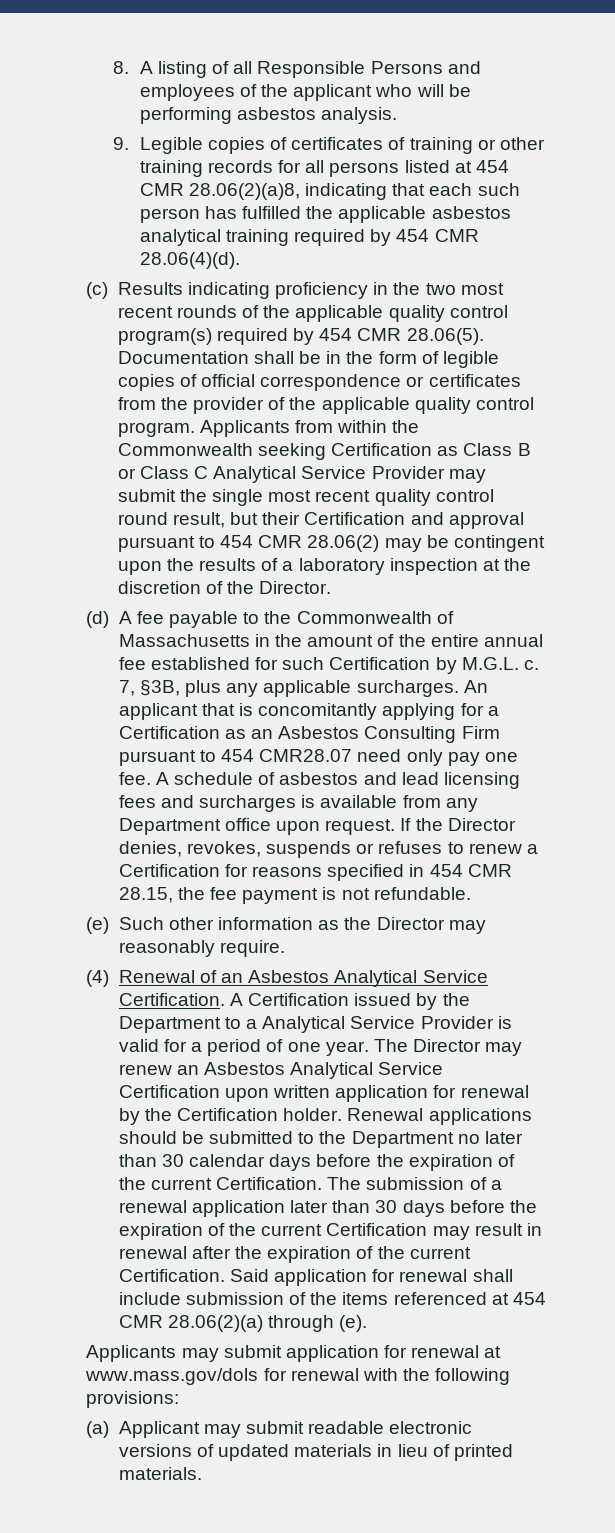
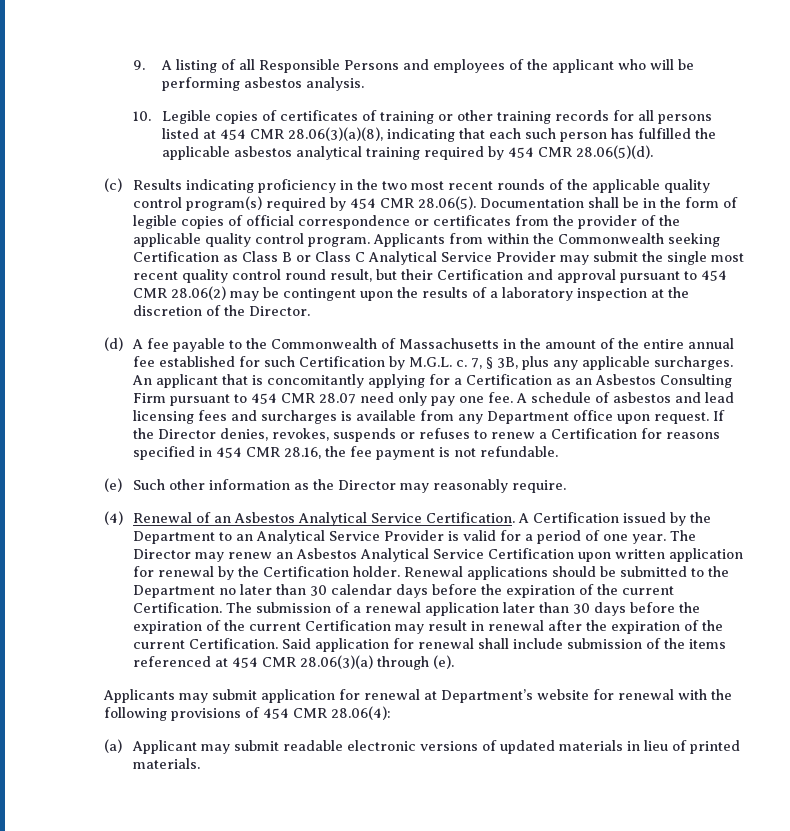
- 8. A listing of all Responsible Persons and employees of the applicant who will be performing asbestos analysis.
+ 9. A listing of all Responsible Persons and employees of the applicant who will be performing asbestos analysis.
- 9. Legible copies of certificates of training or other training records for all persons listed at 454 CMR 28.06(2)(a)8, indicating that each such person has fulfilled the applicable asbestos analytical training required by 454 CMR 28.06(4)(d).
+ 10. Legible copies of certificates of training or other training records for all persons listed at 454 CMR 28.06(3)(a)(8), indicating that each such person has fulfilled the applicable asbestos analytical training required by 454 CMR 28.06(5)(d).
- 7, §3B, plus any applicable surcharges.
+ 7, § 3B, plus any applicable surcharges.
- An applicant that is concomitantly applying for a Certification as an Asbestos Consulting Firm pursuant to 454 CMR28.07 need only pay one fee.
+ An applicant that is concomitantly applying for a Certification as an Asbestos Consulting Firm pursuant to 454 CMR 28.07 need only pay one fee.
- If the Director denies, revokes, suspends or refuses to renew a Certification for reasons specified in 454 CMR 28.15, the fee payment is not refundable.
+ If the Director denies, revokes, suspends or refuses to renew a Certification for reasons specified in 454 CMR 28.16, the fee payment is not refundable.
- A Certification issued by the Department to a Analytical Service Provider is valid for a period of one year.
+ A Certification issued by the Department to an Analytical Service Provider is valid for a period of one year.
- Said application for renewal shall include submission of the items referenced at 454 CMR 28.06(2)(a) through (e).
+ Said application for renewal shall include submission of the items referenced at 454 CMR 28.06(3)(a) through (e).
- Applicants may submit application for renewal at www.mass.gov/dols for renewal with the following provisions:
+ Applicants may submit application for renewal at Department’s website for renewal with the following provisions of 454 CMR 28.06(4):

